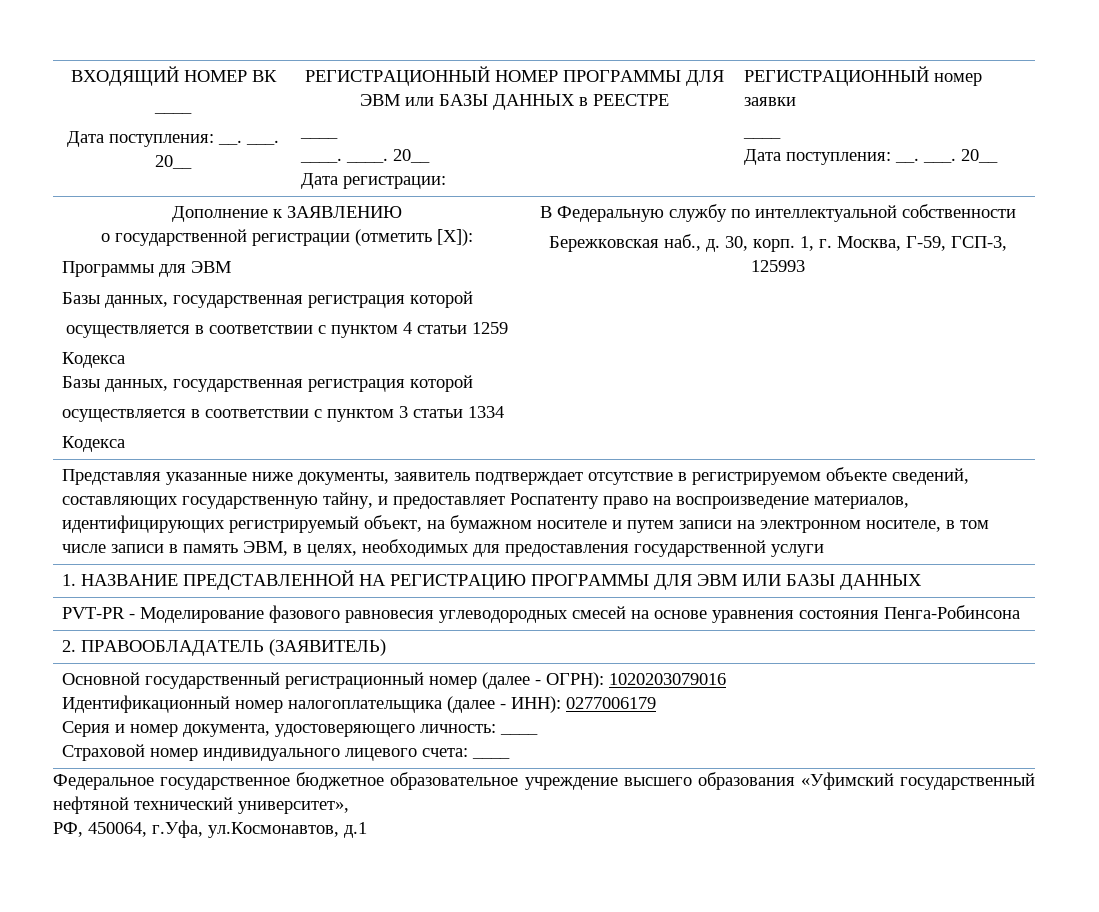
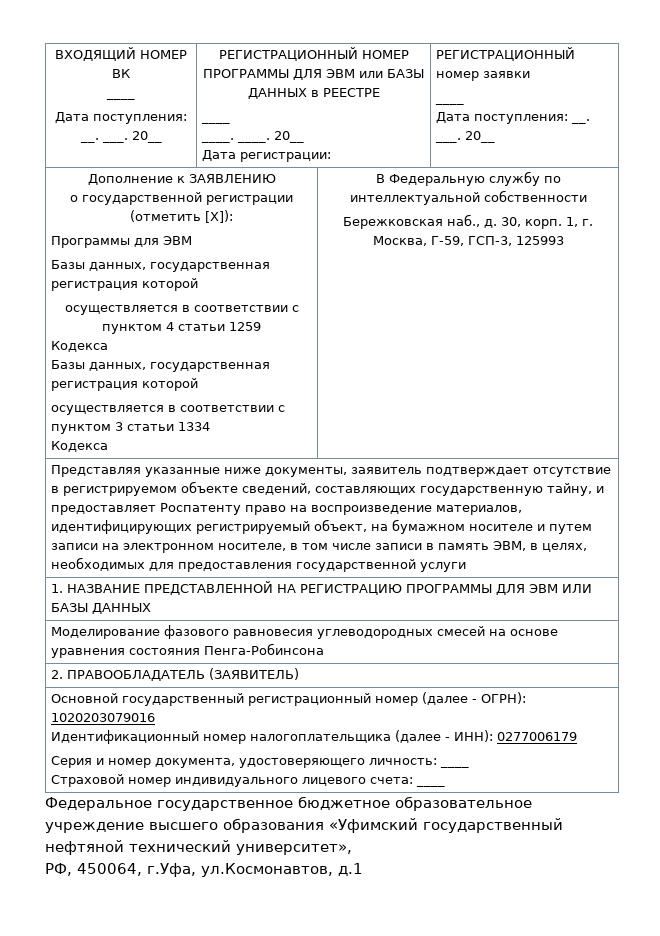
- PVT-PR - Моделирование фазового равновесия углеводородных смесей на основе уравнения состояния Пенга-Робинсона
+ Моделирование фазового равновесия углеводородных смесей на основе уравнения состояния Пенга-Робинсона

